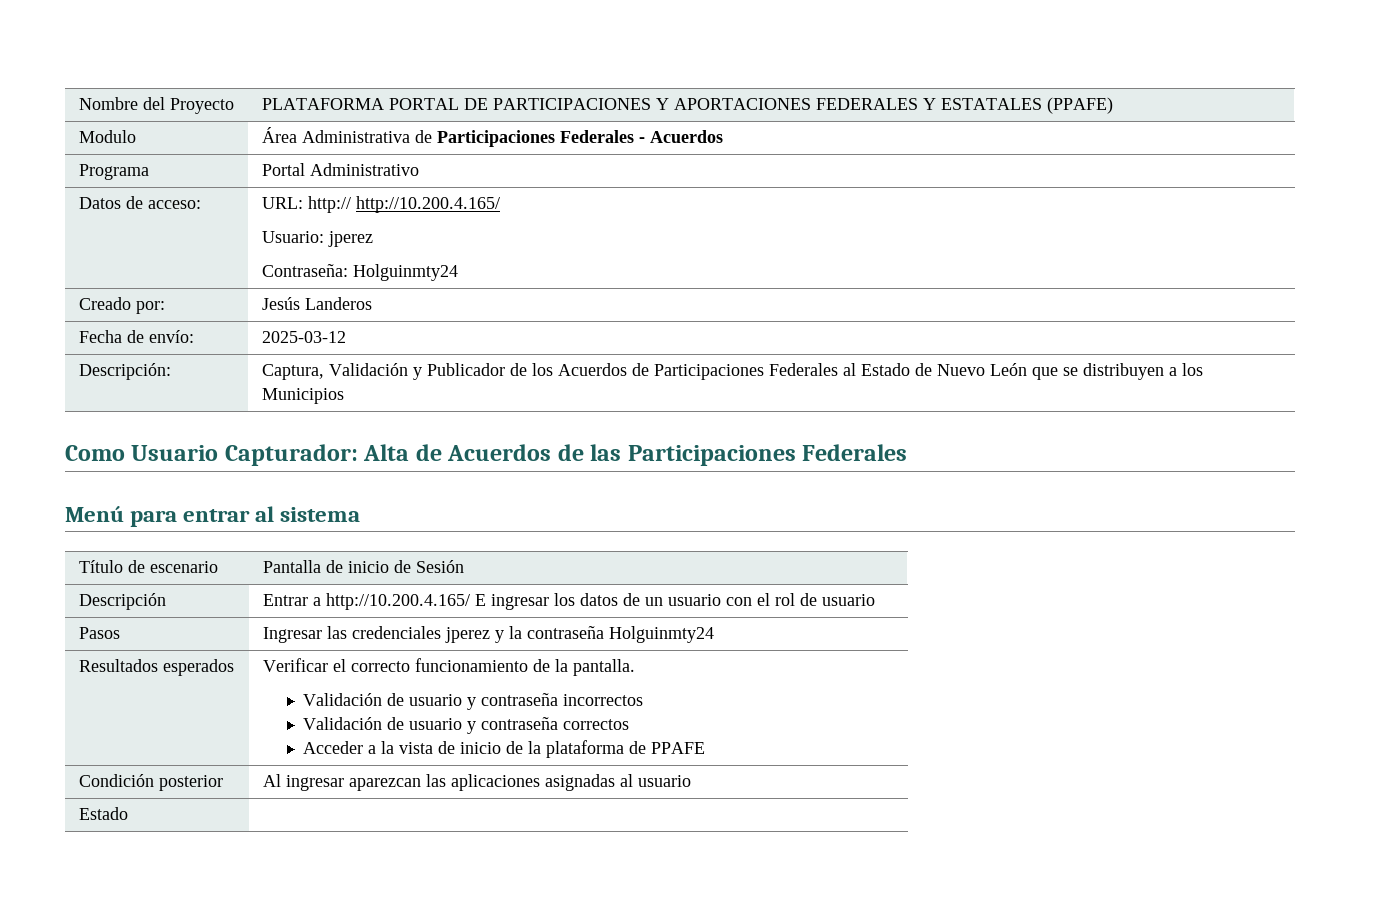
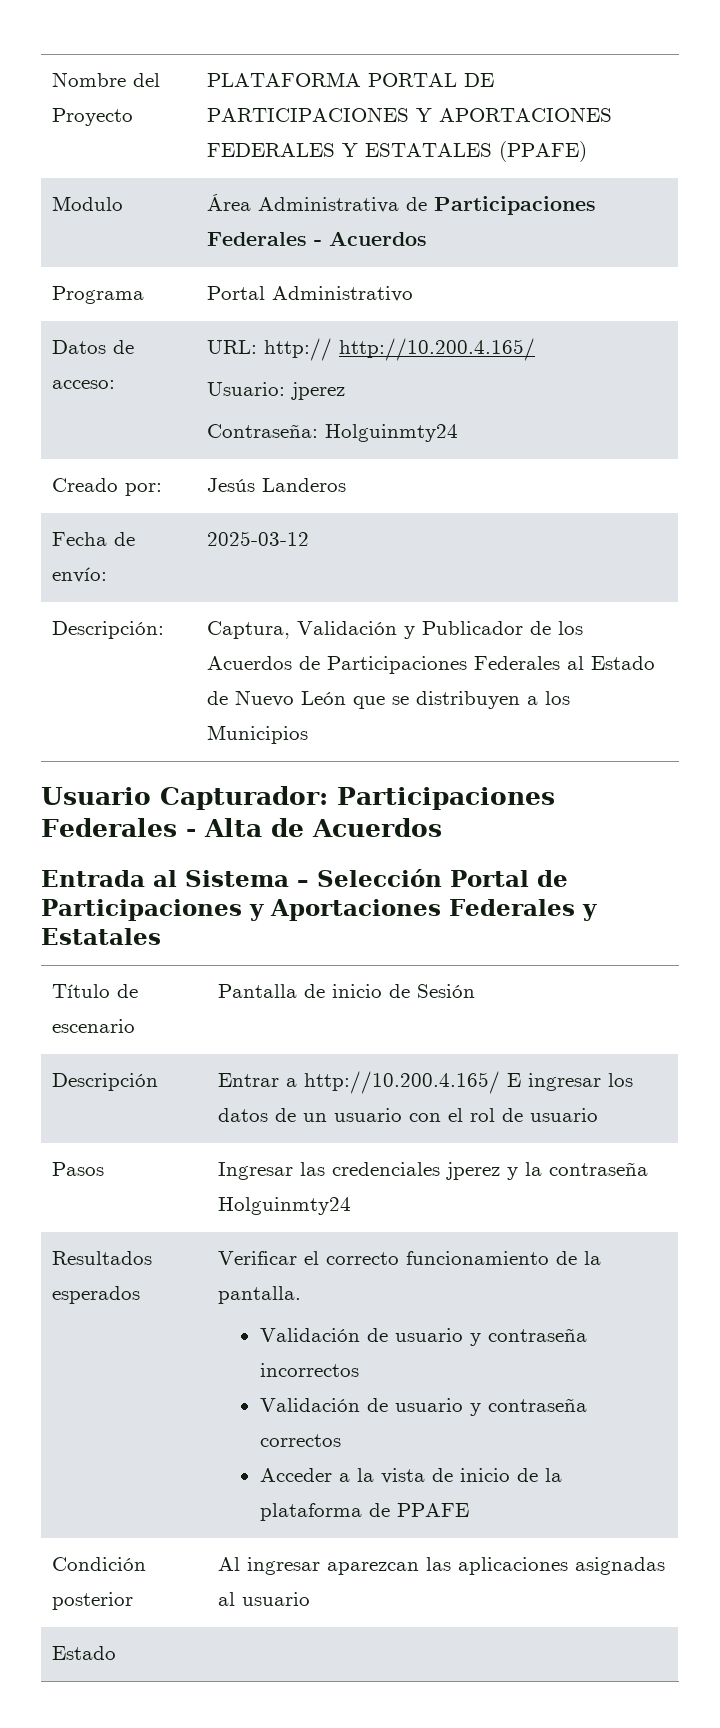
- Como Usuario Capturador: Alta de Acuerdos de las Participaciones Federales
- Menú para entrar al sistema
+ Usuario Capturador: Participaciones Federales - Alta de Acuerdos
+ Entrada al Sistema – Selección Portal de Participaciones y Aportaciones Federales y Estatales

